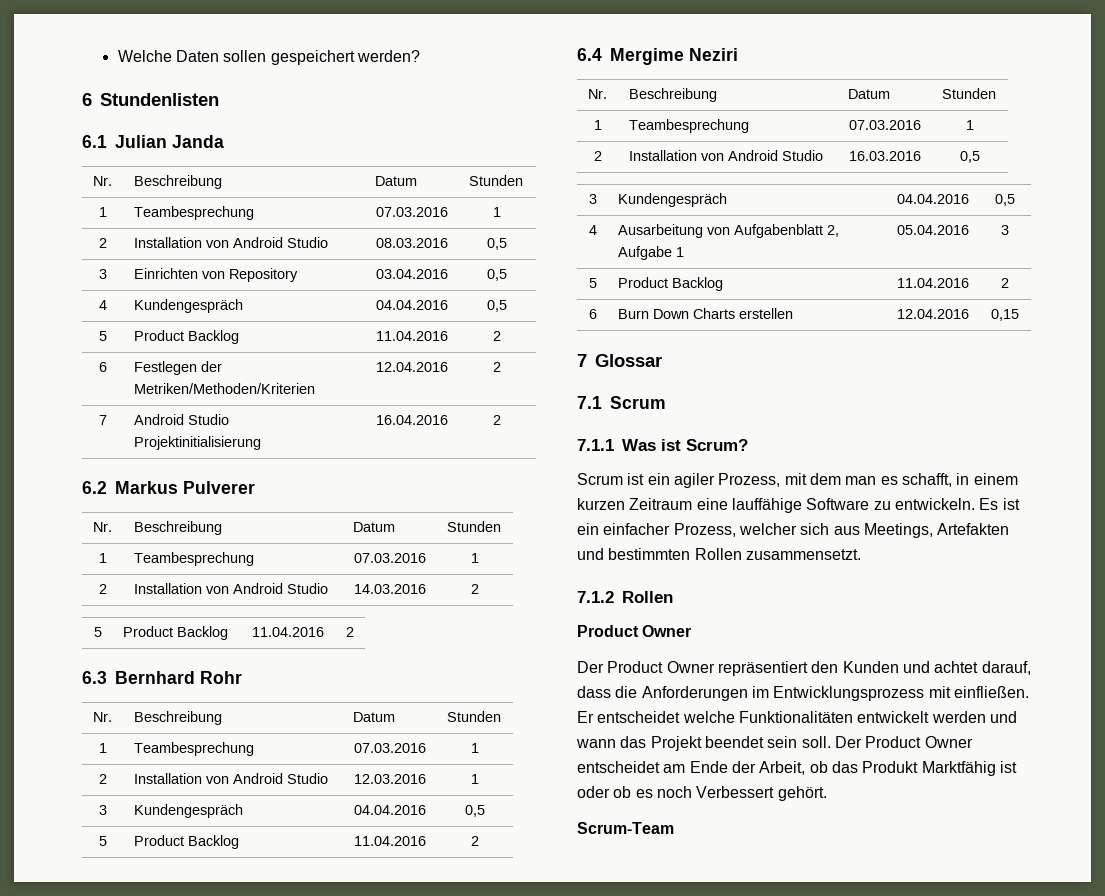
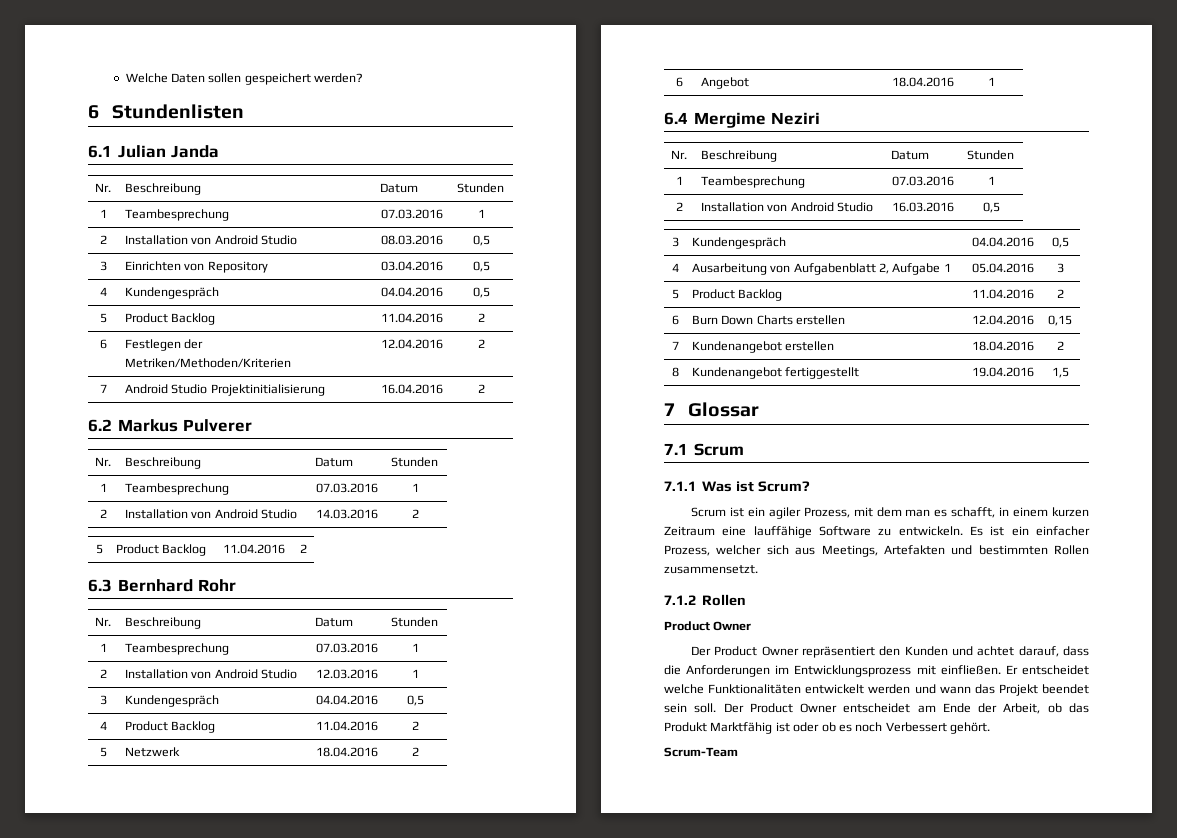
  2 | Installation von Android Studio | 12.03.2016 | 1
  3 | Kundengespräch | 04.04.2016 | 0,5
- 5 | Product Backlog | 11.04.2016 | 2
+ 4 | Product Backlog | 11.04.2016 | 2
+ 5 | Netzwerk | 18.04.2016 | 2
+ 6 | Angebot | 18.04.2016 | 1
+ 7 | Kundenangebot erstellen | 18.04.2016 | 2
+ 8 | Kundenangebot fertiggestellt | 19.04.2016 | 1,5

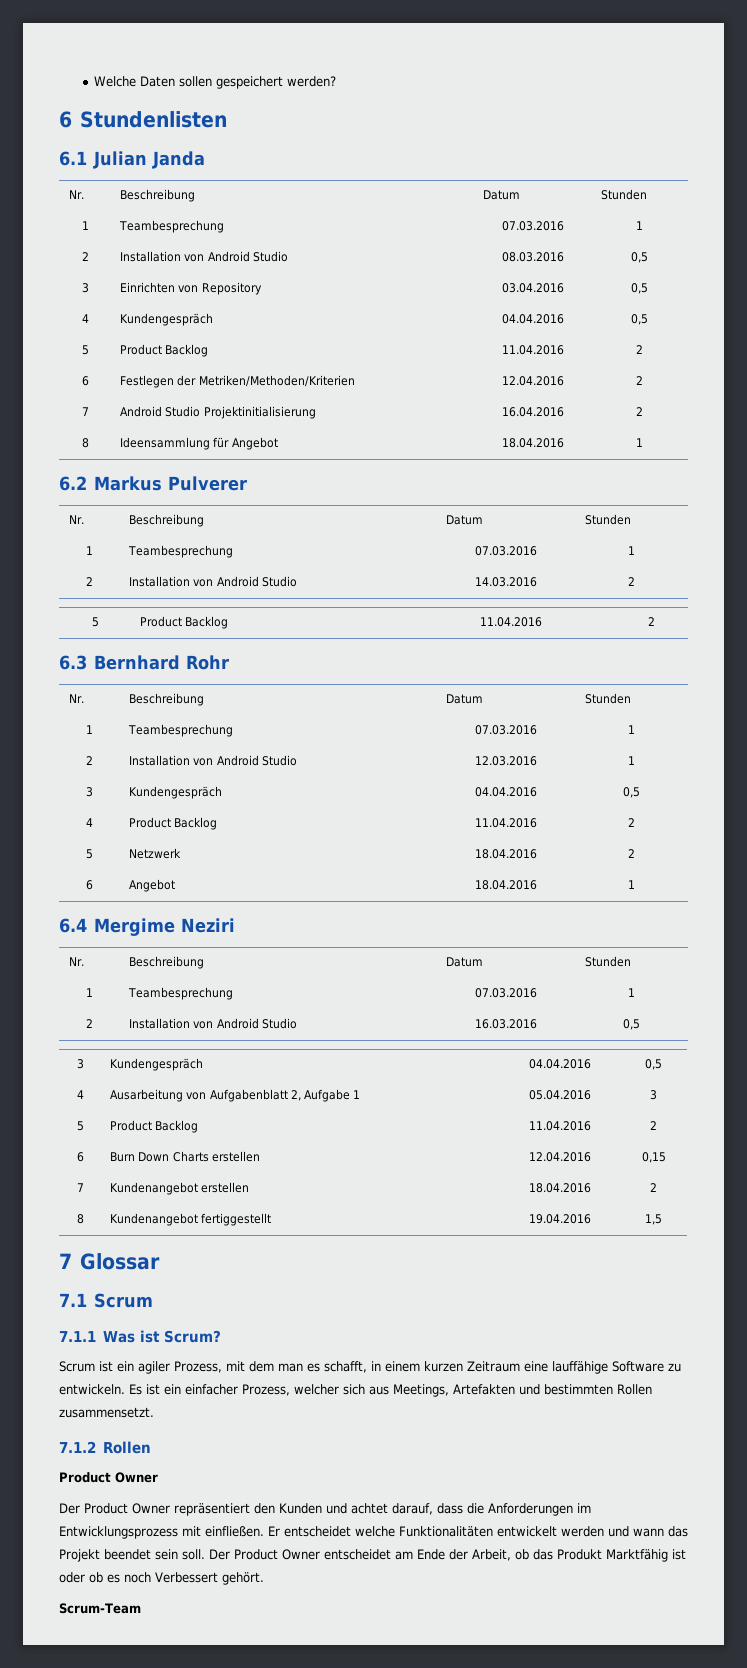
+ 8 | Ideensammlung für Angebot | 18.04.2016 | 1

